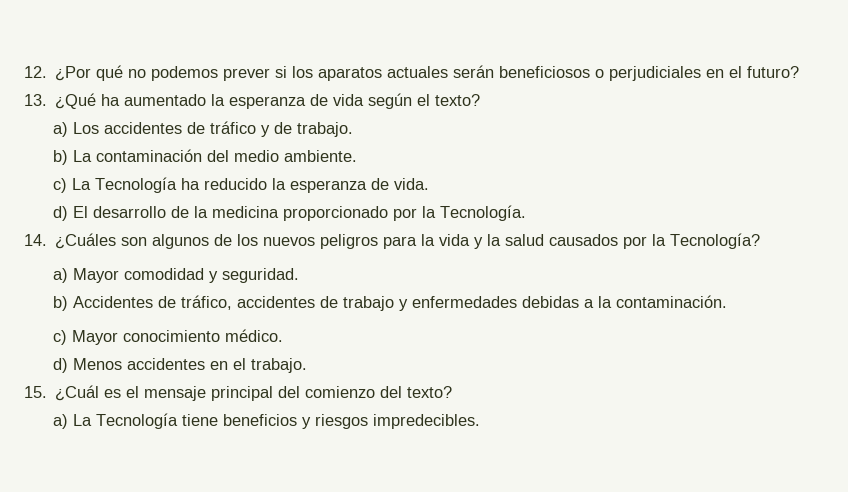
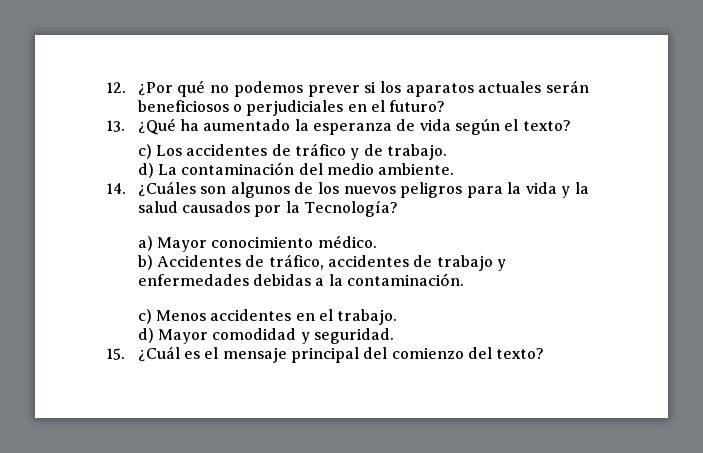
- a) Los accidentes de tráfico y de trabajo.
+ c) Los accidentes de tráfico y de trabajo.
- b) La contaminación del medio ambiente.
+ d) La contaminación del medio ambiente.
- c) La Tecnología ha reducido la esperanza de vida.
- d) El desarrollo de la medicina proporcionado por la Tecnología.
- a) Mayor comodidad y seguridad.
+ a) Mayor conocimiento médico.
- c) Mayor conocimiento médico.
- d) Menos accidentes en el trabajo.
+ c) Menos accidentes en el trabajo.
+ d) Mayor comodidad y seguridad.
- a) La Tecnología tiene beneficios y riesgos impredecibles.

